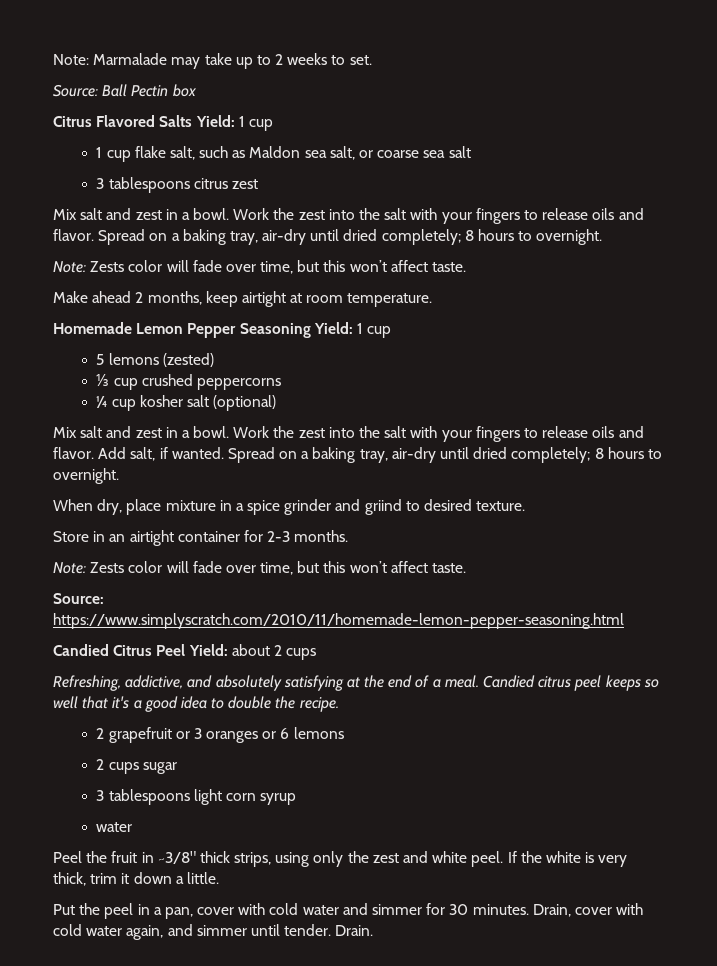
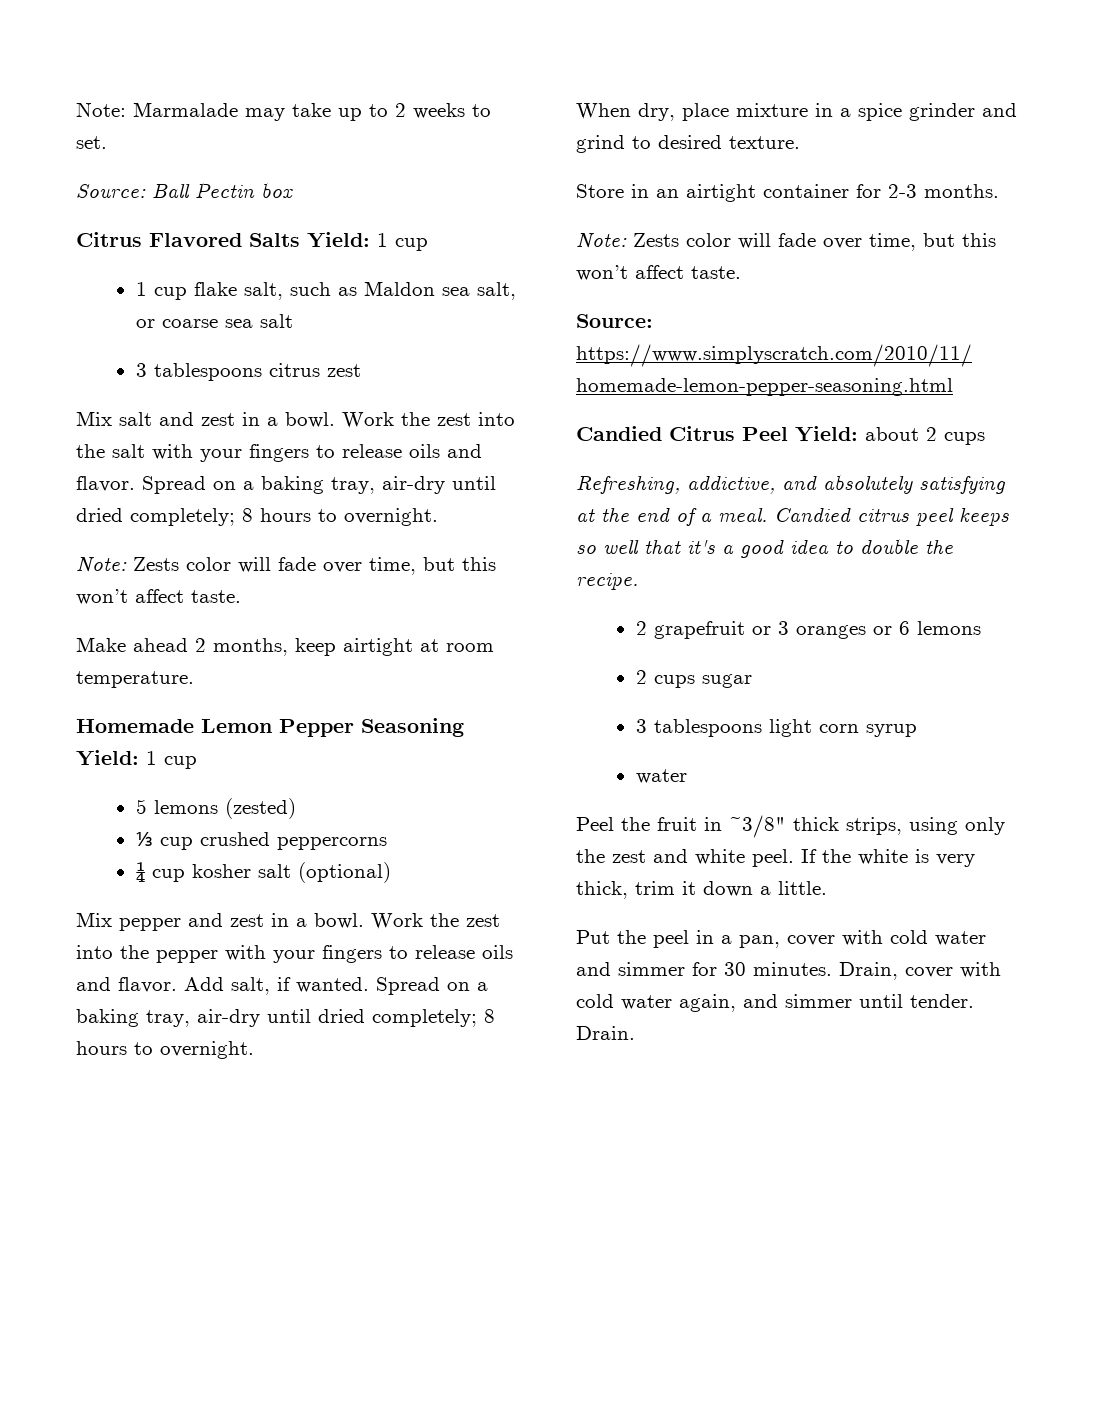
  ¼ cup kosher salt (optional)
- Mix salt and zest in a bowl. Work the zest into the salt with your fingers to release oils and flavor.
+ Mix pepper and zest in a bowl. Work the zest into the pepper with your fingers to release oils and flavor.
- When dry, place mixture in a spice grinder and griind to desired texture.
+ When dry, place mixture in a spice grinder and grind to desired texture.

